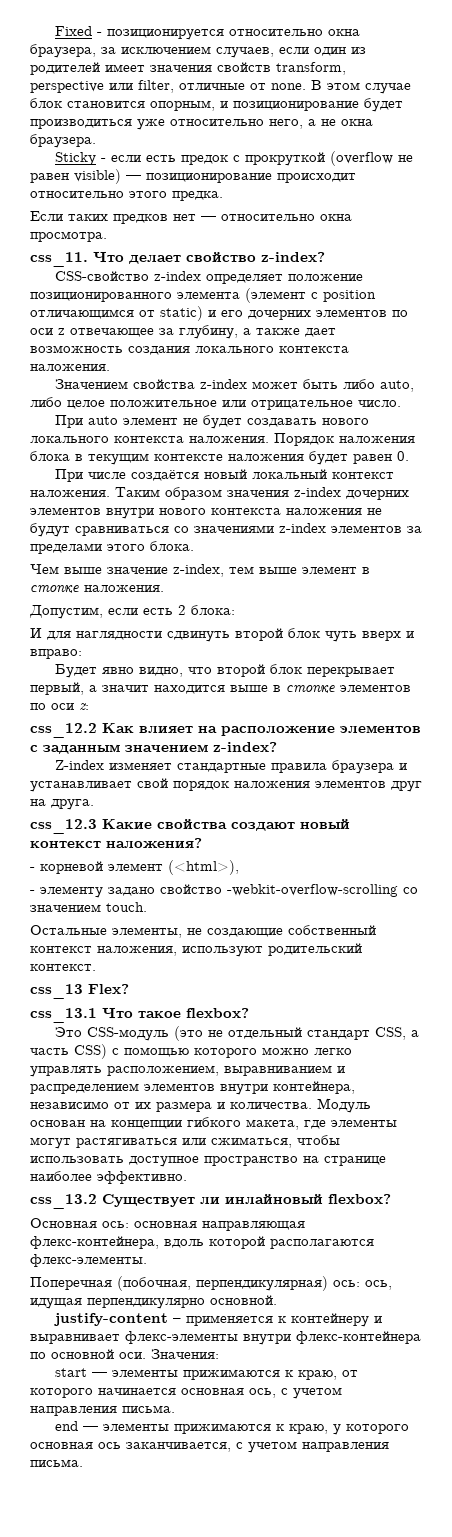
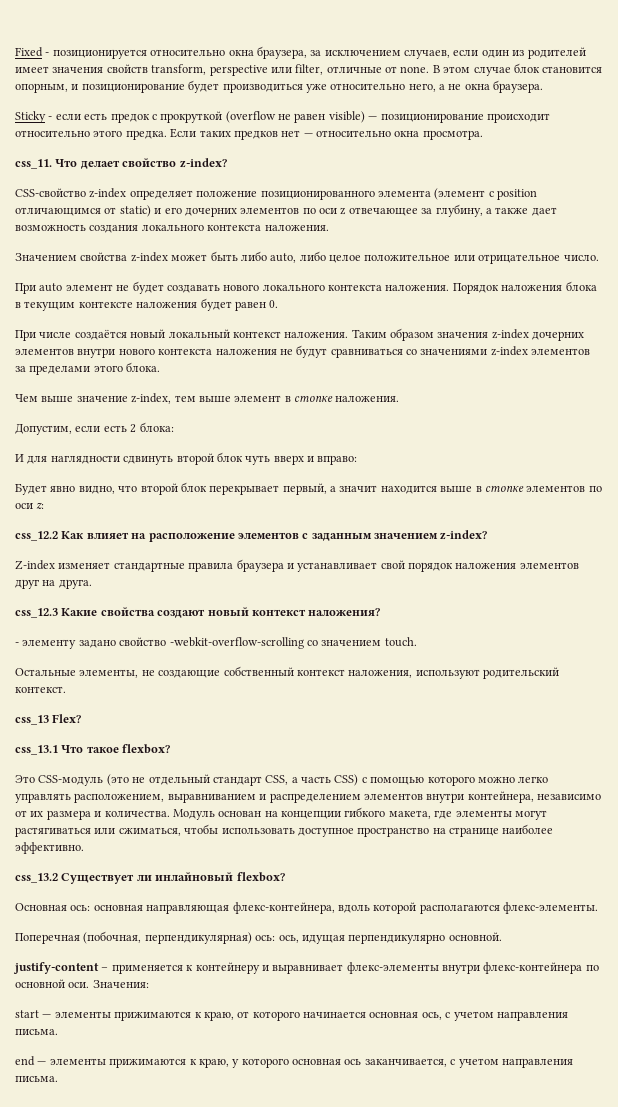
- Sticky - если есть предок с прокруткой (overflow не равен visible) — позиционирование происходит относительно этого предка.
- Если таких предков нет — относительно окна просмотра.
+ Sticky - если есть предок с прокруткой (overflow не равен visible) — позиционирование происходит относительно этого предка. Если таких предков нет — относительно окна просмотра.
- - корневой элемент (<html>),

